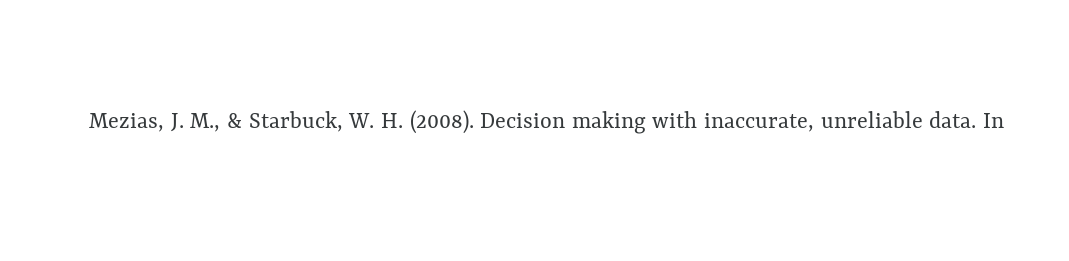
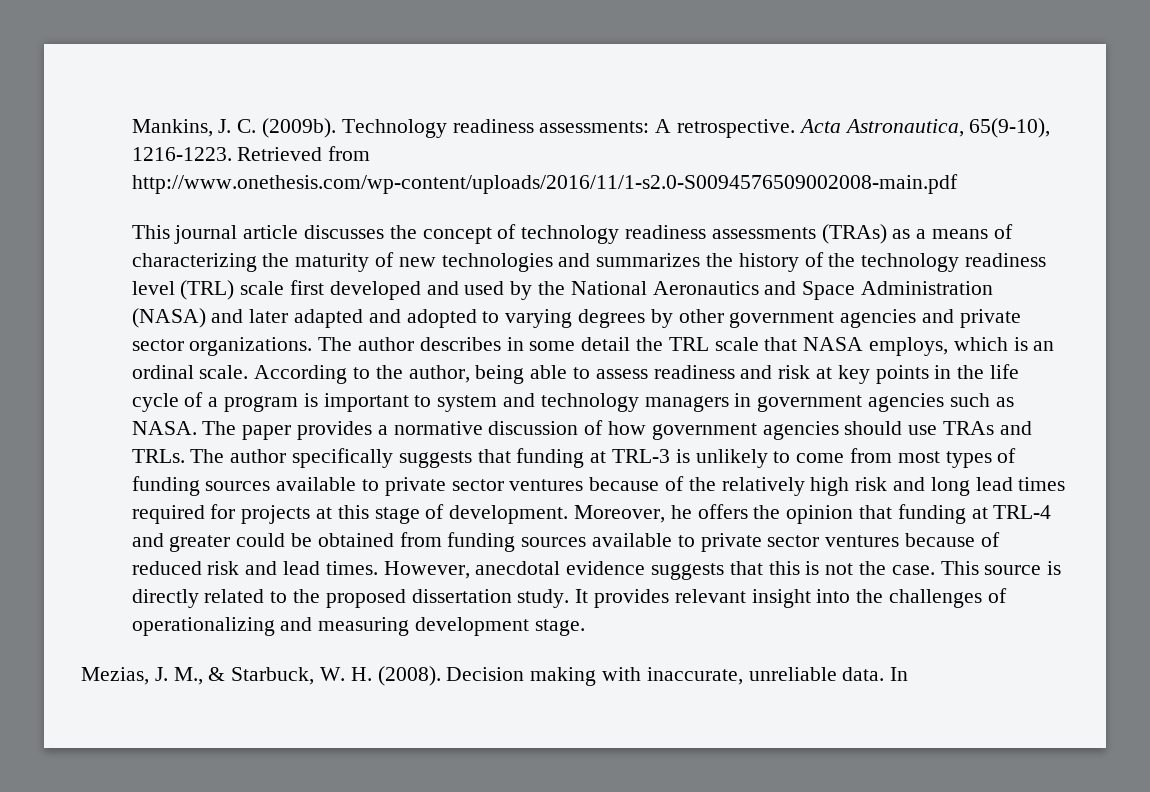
+ Mankins, J. C. (2009b). Technology readiness assessments: A retrospective. Acta Astronautica, 65(9-10), 1216-1223. Retrieved from http://www.onethesis.com/wp-content/uploads/2016/11/1-s2.0-S0094576509002008-main.pdf
+ This journal article discusses the concept of technology readiness assessments (TRAs) as a means of characterizing the maturity of new technologies and summarizes the history of the technology readiness level (TRL) scale first developed and used by the National Aeronautics and Space Administration (NASA) and later adapted and adopted to varying degrees by other government agencies and private sector organizations. The author describes in some detail the TRL scale that NASA employs, which is an ordinal scale. According to the author, being able to assess readiness and risk at key points in the life cycle of a program is important to system and technology managers in government agencies such as NASA. The paper provides a normative discussion of how government agencies should use TRAs and TRLs. The author specifically suggests that funding at TRL-3 is unlikely to come from most types of funding sources available to private sector ventures because of the relatively high risk and long lead times required for projects at this stage of development. Moreover, he offers the opinion that funding at TRL-4 and greater could be obtained from funding sources available to private sector ventures because of reduced risk and lead times. However, anecdotal evidence suggests that this is not the case. This source is directly related to the proposed dissertation study. It provides relevant insight into the challenges of operationalizing and measuring development stage.

